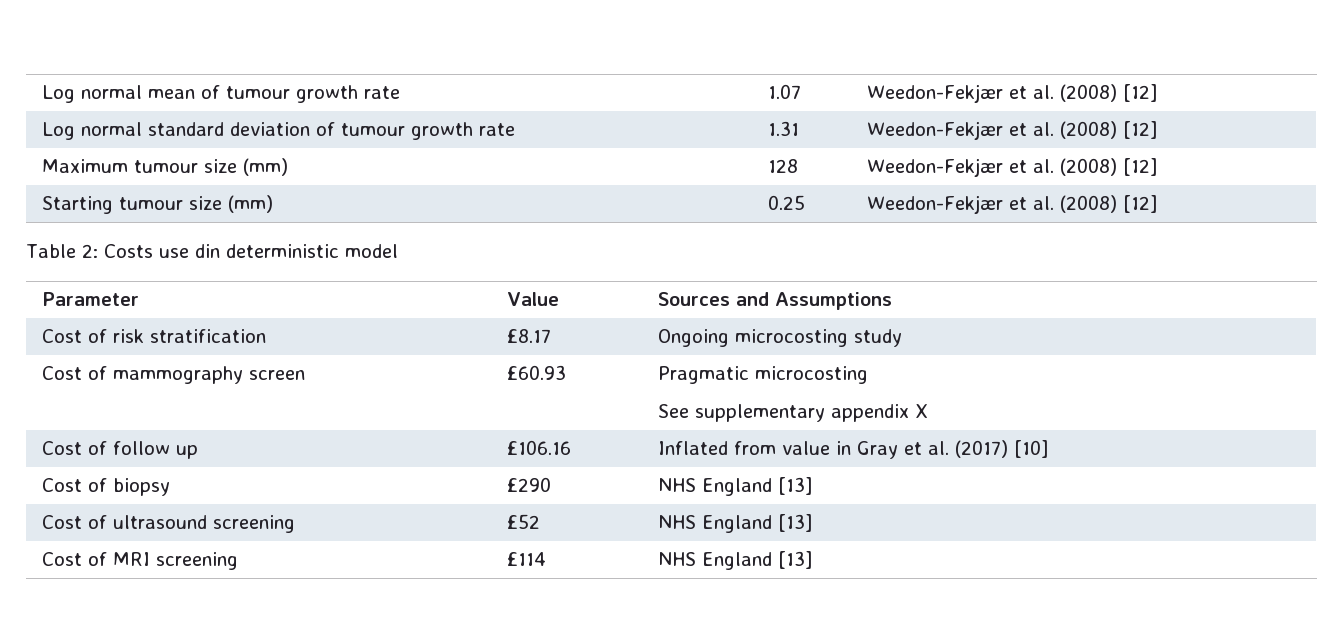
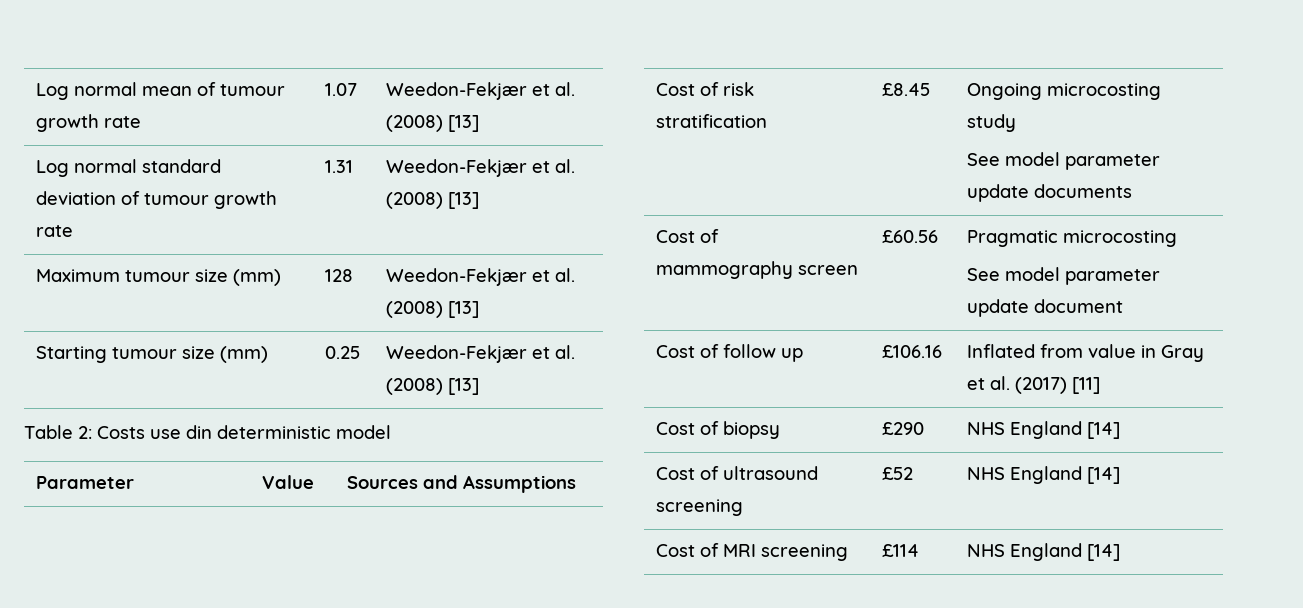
- Log normal mean of tumour growth rate | 1.07 | Weedon-Fekjær et al. (2008) [12]
+ Log normal mean of tumour growth rate | 1.07 | Weedon-Fekjær et al. (2008) [13]
- Log normal standard deviation of tumour growth rate | 1.31 | Weedon-Fekjær et al. (2008) [12]
+ Log normal standard deviation of tumour growth rate | 1.31 | Weedon-Fekjær et al. (2008) [13]
- Maximum tumour size (mm) | 128 | Weedon-Fekjær et al. (2008) [12]
+ Maximum tumour size (mm) | 128 | Weedon-Fekjær et al. (2008) [13]
- Starting tumour size (mm) | 0.25 | Weedon-Fekjær et al. (2008) [12]
+ Starting tumour size (mm) | 0.25 | Weedon-Fekjær et al. (2008) [13]
- Cost of risk stratification | £8.17 | Ongoing microcosting study
+ Cost of risk stratification | £8.45 | Ongoing microcosting study
+ See model parameter update documents
- Cost of mammography screen | £60.93 | Pragmatic microcosting
- See supplementary appendix X
+ Cost of mammography screen | £60.56 | Pragmatic microcosting
+ See model parameter update document
- Cost of follow up | £106.16 | Inflated from value in Gray et al. (2017) [10]
+ Cost of follow up | £106.16 | Inflated from value in Gray et al. (2017) [11]
- Cost of biopsy | £290 | NHS England [13]
+ Cost of biopsy | £290 | NHS England [14]
- Cost of ultrasound screening | £52 | NHS England [13]
+ Cost of ultrasound screening | £52 | NHS England [14]
- Cost of MRI screening | £114 | NHS England [13]
+ Cost of MRI screening | £114 | NHS England [14]

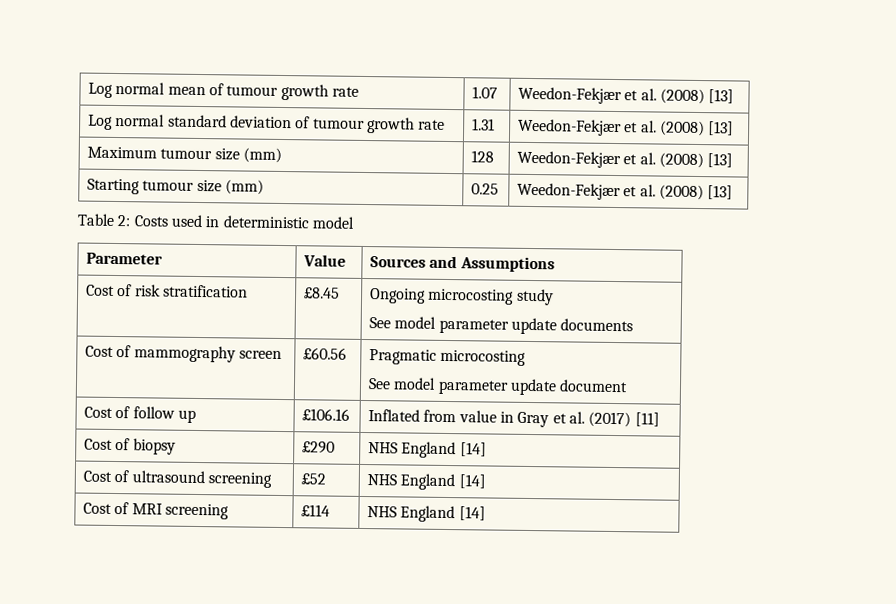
- Table 2: Costs use din deterministic model
+ Table 2: Costs used in deterministic model

